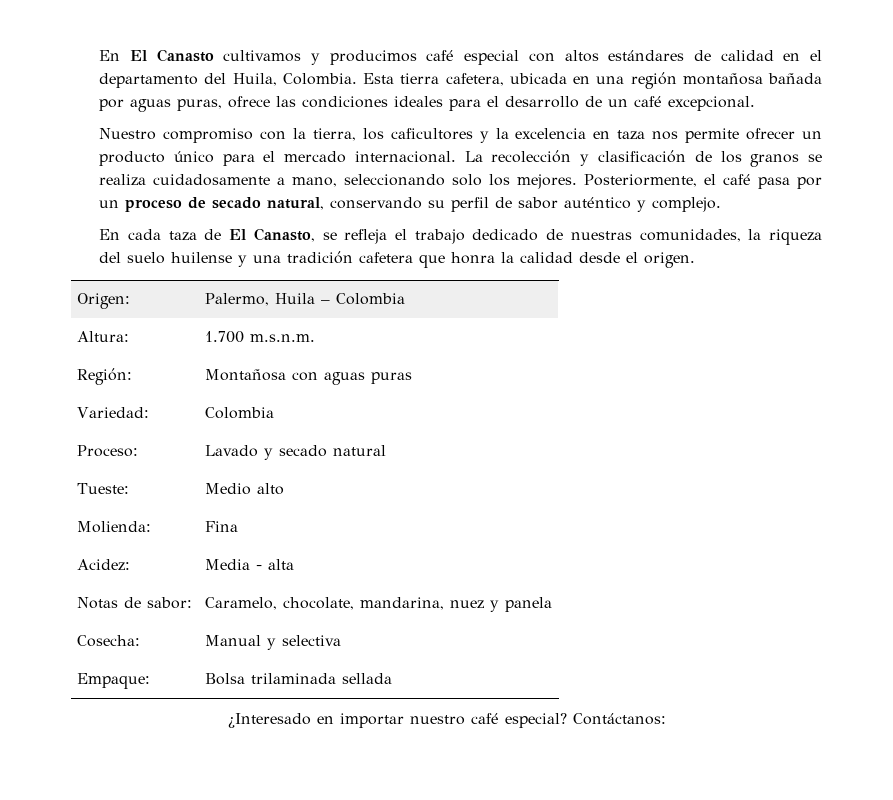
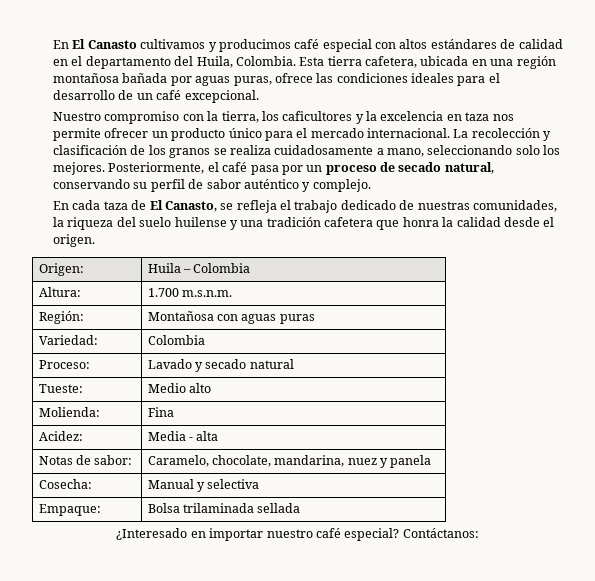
- Origen: | Palermo, Huila – Colombia
+ Origen: | Huila – Colombia

